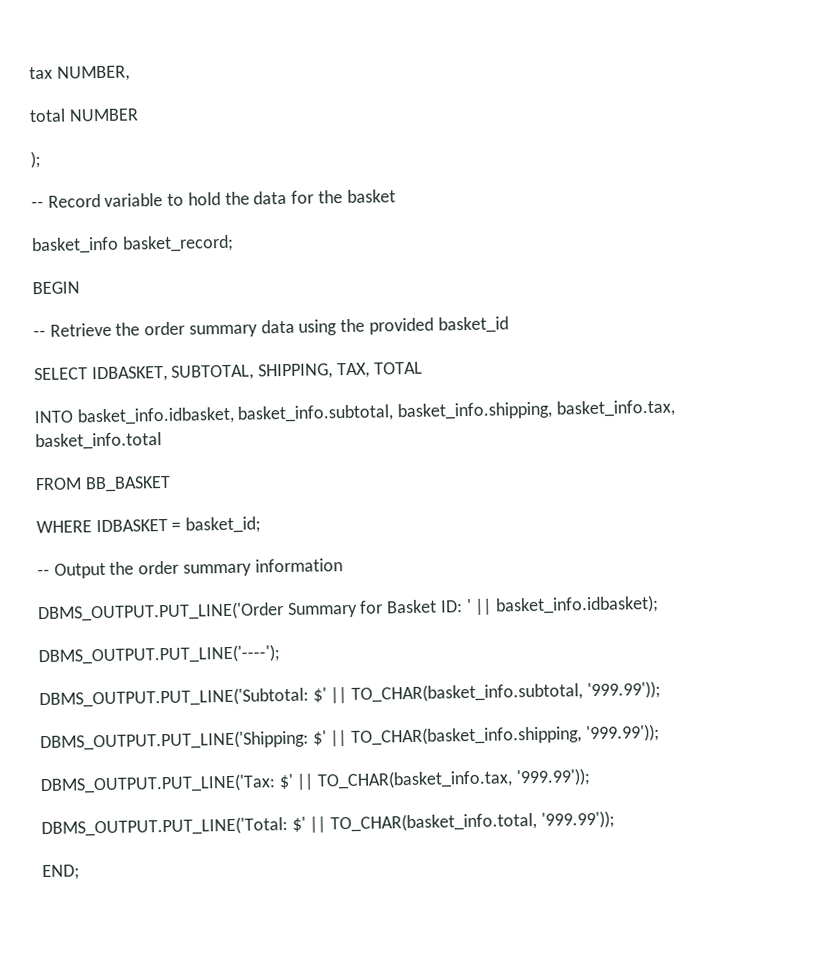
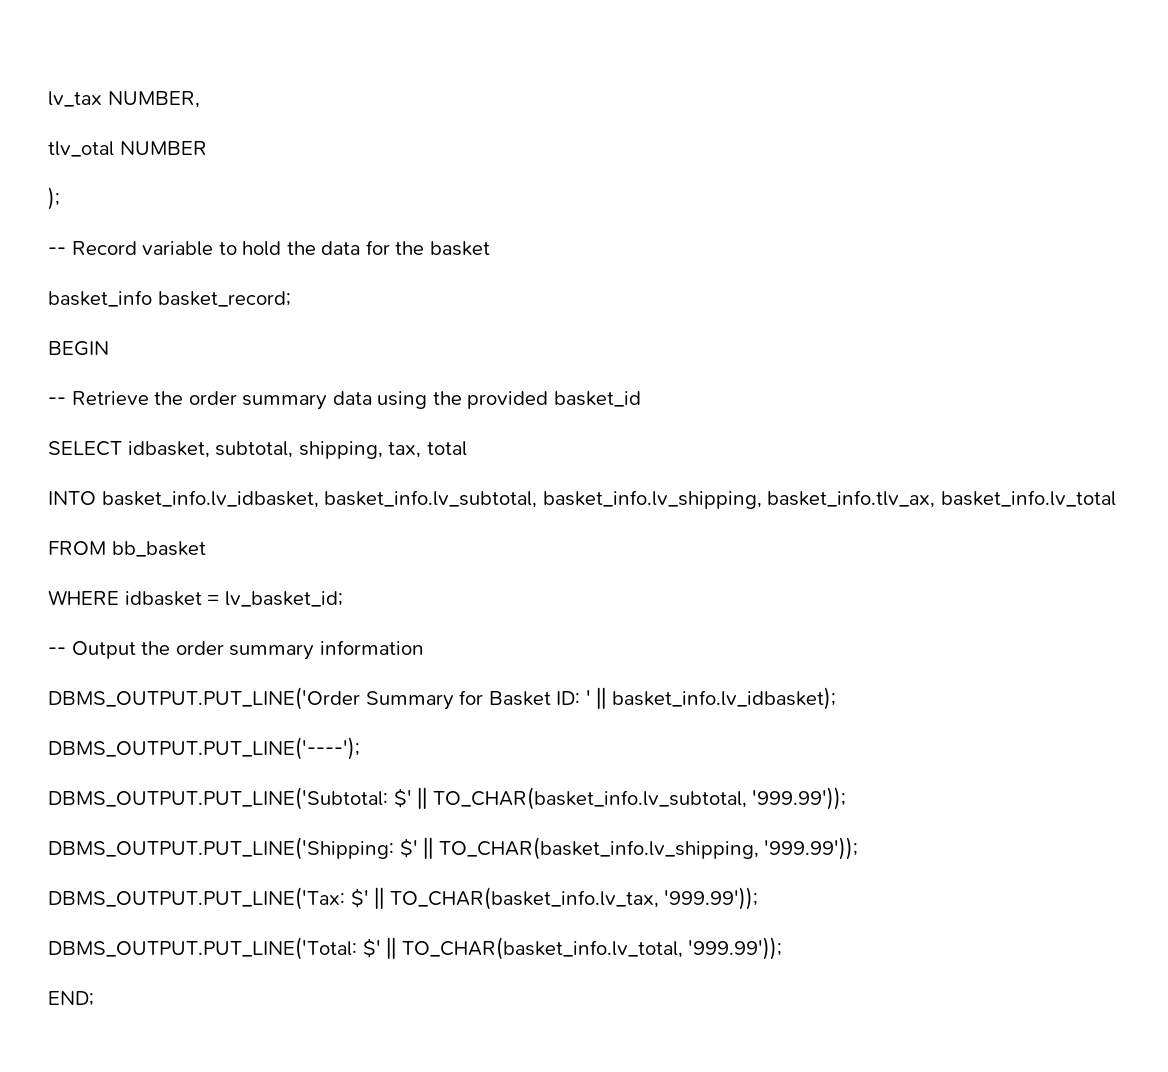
- tax NUMBER,
+ lv_tax NUMBER,
- total NUMBER
+ tlv_otal NUMBER
- SELECT IDBASKET, SUBTOTAL, SHIPPING, TAX, TOTAL
- INTO basket_info.idbasket, basket_info.subtotal, basket_info.shipping, basket_info.tax, basket_info.total
+ SELECT idbasket, subtotal, shipping, tax, total
+ INTO basket_info.lv_idbasket, basket_info.lv_subtotal, basket_info.lv_shipping, basket_info.tlv_ax, basket_info.lv_total
- FROM BB_BASKET
+ FROM bb_basket
- WHERE IDBASKET = basket_id;
+ WHERE idbasket = lv_basket_id;
- DBMS_OUTPUT.PUT_LINE('Order Summary for Basket ID: ' || basket_info.idbasket);
+ DBMS_OUTPUT.PUT_LINE('Order Summary for Basket ID: ' || basket_info.lv_idbasket);
- DBMS_OUTPUT.PUT_LINE('Subtotal: $' || TO_CHAR(basket_info.subtotal, '999.99'));
+ DBMS_OUTPUT.PUT_LINE('Subtotal: $' || TO_CHAR(basket_info.lv_subtotal, '999.99'));
- DBMS_OUTPUT.PUT_LINE('Shipping: $' || TO_CHAR(basket_info.shipping, '999.99'));
+ DBMS_OUTPUT.PUT_LINE('Shipping: $' || TO_CHAR(basket_info.lv_shipping, '999.99'));
- DBMS_OUTPUT.PUT_LINE('Tax: $' || TO_CHAR(basket_info.tax, '999.99'));
+ DBMS_OUTPUT.PUT_LINE('Tax: $' || TO_CHAR(basket_info.lv_tax, '999.99'));
- DBMS_OUTPUT.PUT_LINE('Total: $' || TO_CHAR(basket_info.total, '999.99'));
+ DBMS_OUTPUT.PUT_LINE('Total: $' || TO_CHAR(basket_info.lv_total, '999.99'));

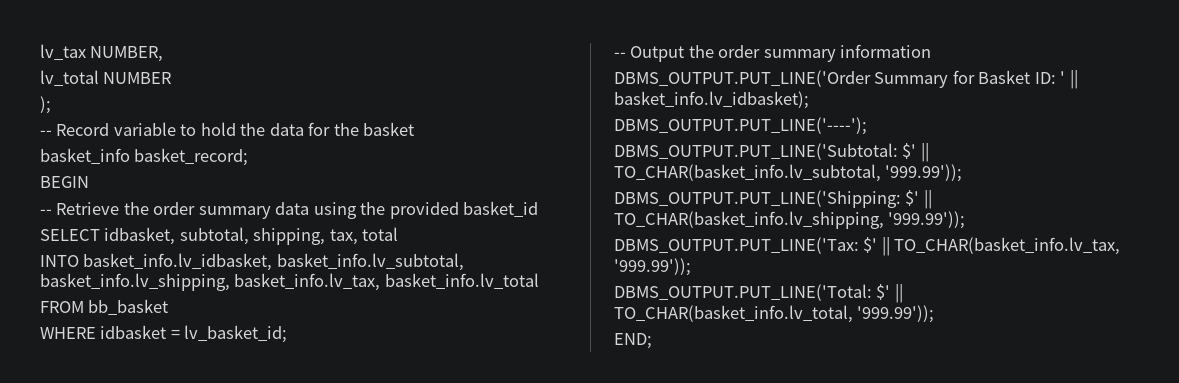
- tlv_otal NUMBER
+ lv_total NUMBER
- INTO basket_info.lv_idbasket, basket_info.lv_subtotal, basket_info.lv_shipping, basket_info.tlv_ax, basket_info.lv_total
+ INTO basket_info.lv_idbasket, basket_info.lv_subtotal, basket_info.lv_shipping, basket_info.lv_tax, basket_info.lv_total

